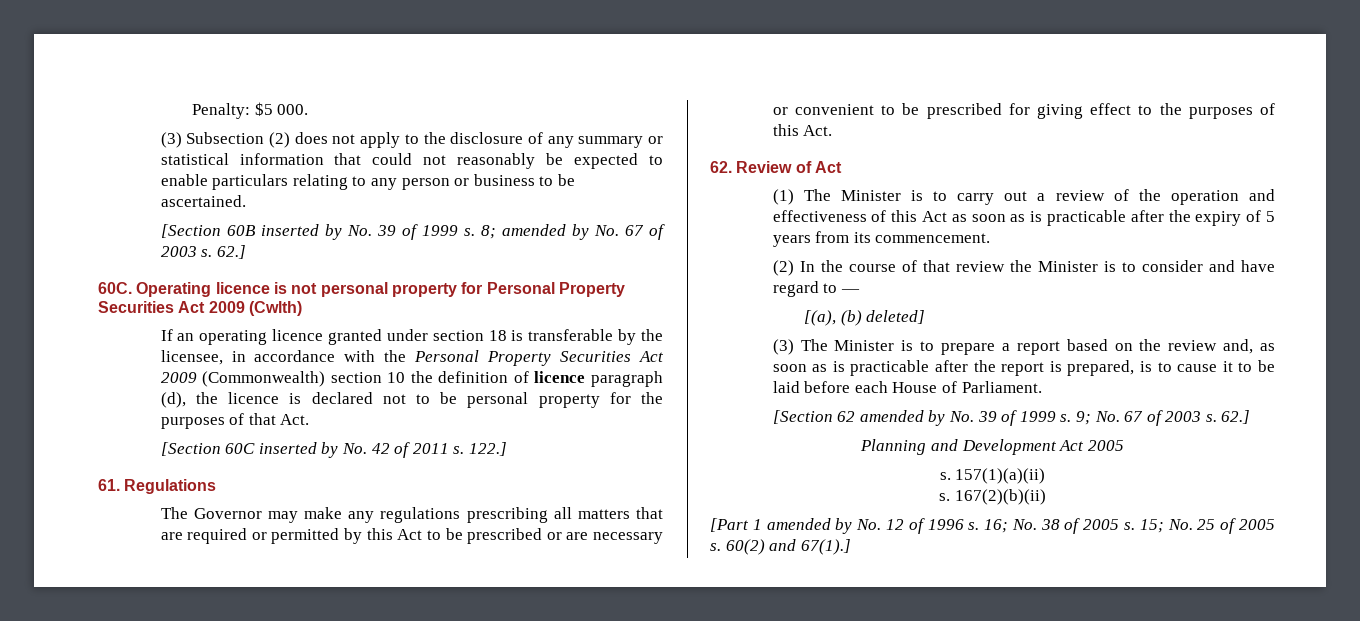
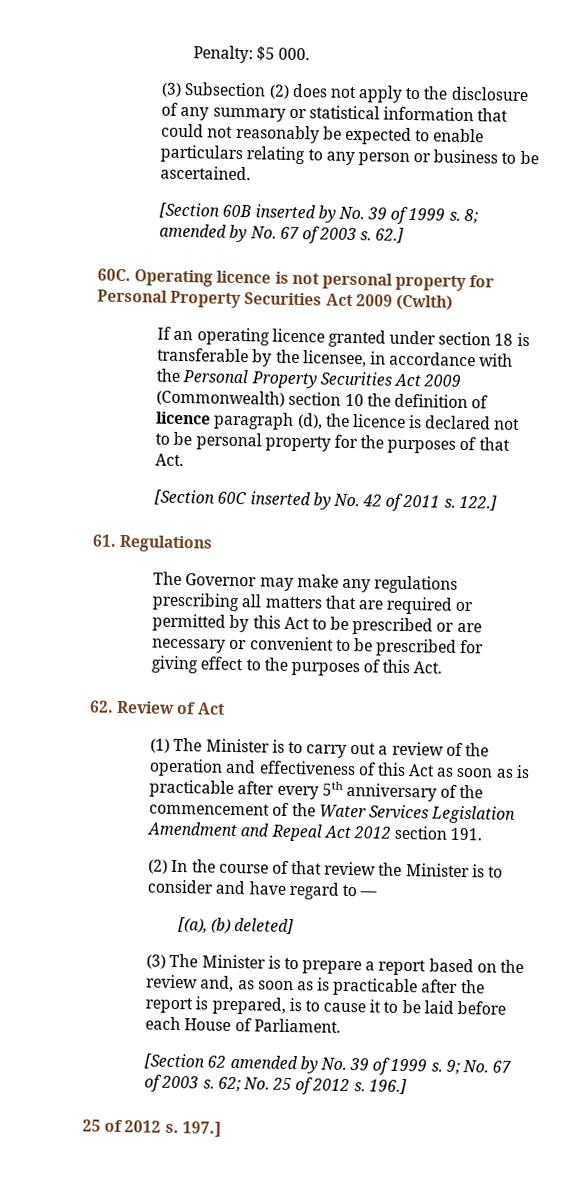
- (1) The Minister is to carry out a review of the operation and effectiveness of this Act as soon as is practicable after the expiry of 5 years from its commencement.
+ (1) The Minister is to carry out a review of the operation and effectiveness of this Act as soon as is practicable after every 5th anniversary of the commencement of the Water Services Legislation Amendment and Repeal Act 2012 section 191.
- 9; No. 67 of 2003 s. 62.]
- Planning and Development Act 2005
- s. 157(1)(a)(ii)
- s. 167(2)(b)(ii)
- [Part 1 amended by No. 12 of 1996 s. 16; No. 38 of 2005 s. 15; No. 25 of 2005 s. 60(2) and 67(1).]
+ 9; No. 67 of 2003 s. 62; No. 25 of 2012 s. 196.]
+ 25 of 2012 s. 197.]

